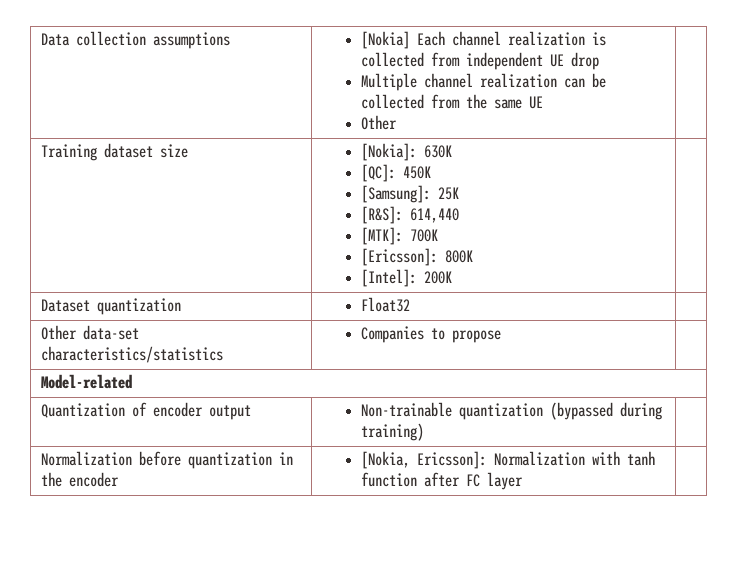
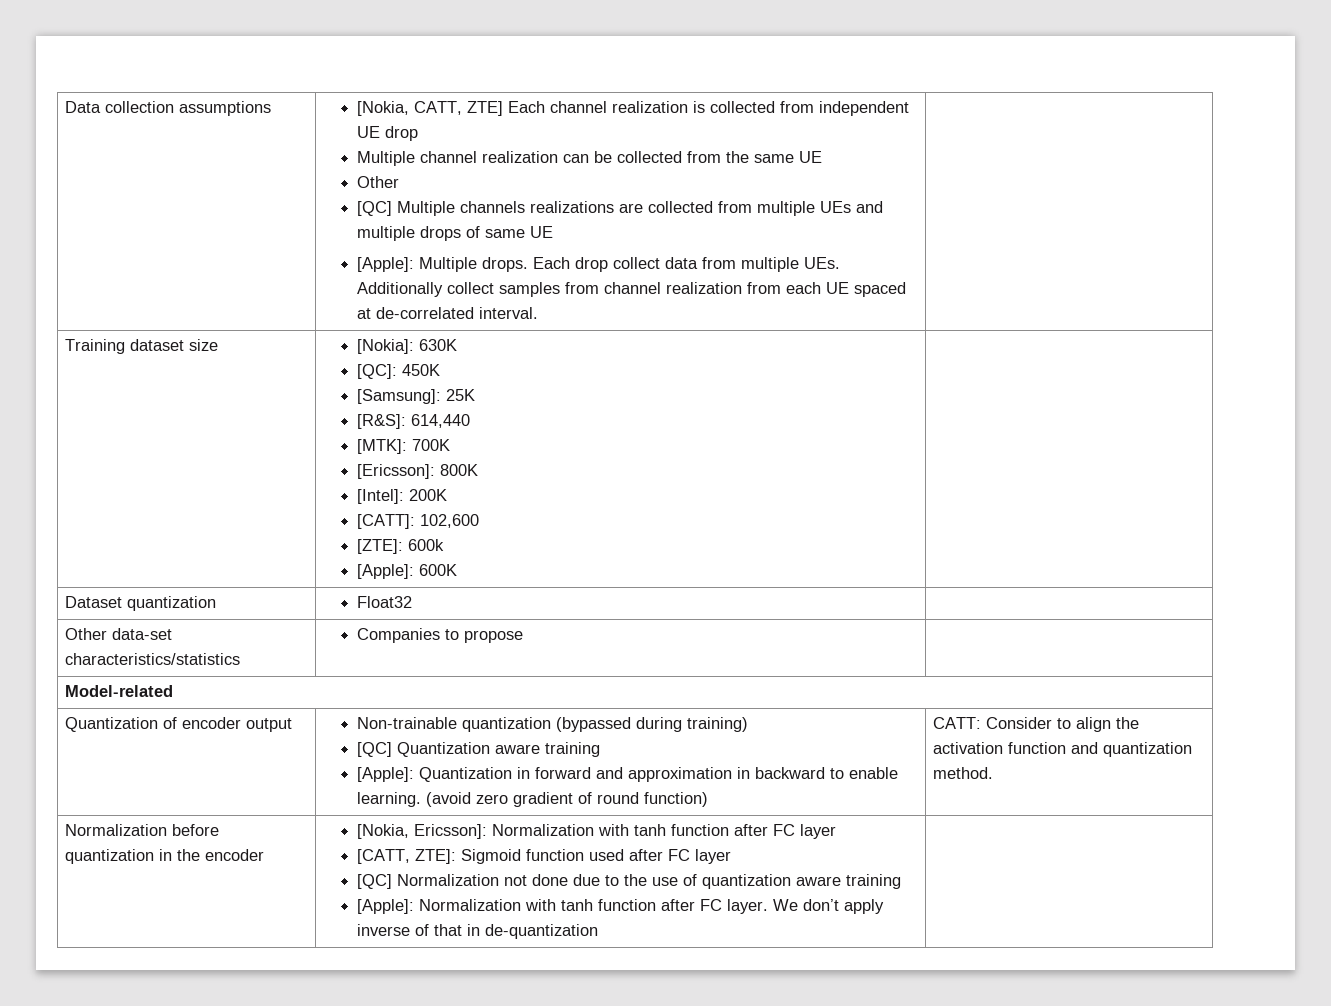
- [Nokia] Each channel realization is collected from independent UE drop
+ [Nokia, CATT, ZTE] Each channel realization is collected from independent UE drop
+ [QC] Multiple channels realizations are collected from multiple UEs and multiple drops of same UE
+ [Apple]: Multiple drops. Each drop collect data from multiple UEs. Additionally collect samples from channel realization from each UE spaced at de-correlated interval.
  Training dataset size | [Nokia]: 630K
  [QC]: 450K
  [Samsung]: 25K
  [R&S]: 614,440
  [MTK]: 700K
  [Ericsson]: 800K
- [Intel]: 200K |
+ [Intel]: 200K
+ [CATT]: 102,600
+ [ZTE]: 600k
+ [Apple]: 600K |
- Quantization of encoder output | Non-trainable quantization (bypassed during training) |
+ Quantization of encoder output | Non-trainable quantization (bypassed during training)
+ [QC] Quantization aware training
+ [Apple]: Quantization in forward and approximation in backward to enable learning. (avoid zero gradient of round function) | CATT: Consider to align the activation function and quantization method.
+ [CATT, ZTE]: Sigmoid function used after FC layer
+ [QC] Normalization not done due to the use of quantization aware training
+ [Apple]: Normalization with tanh function after FC layer. We don’t apply inverse of that in de-quantization

